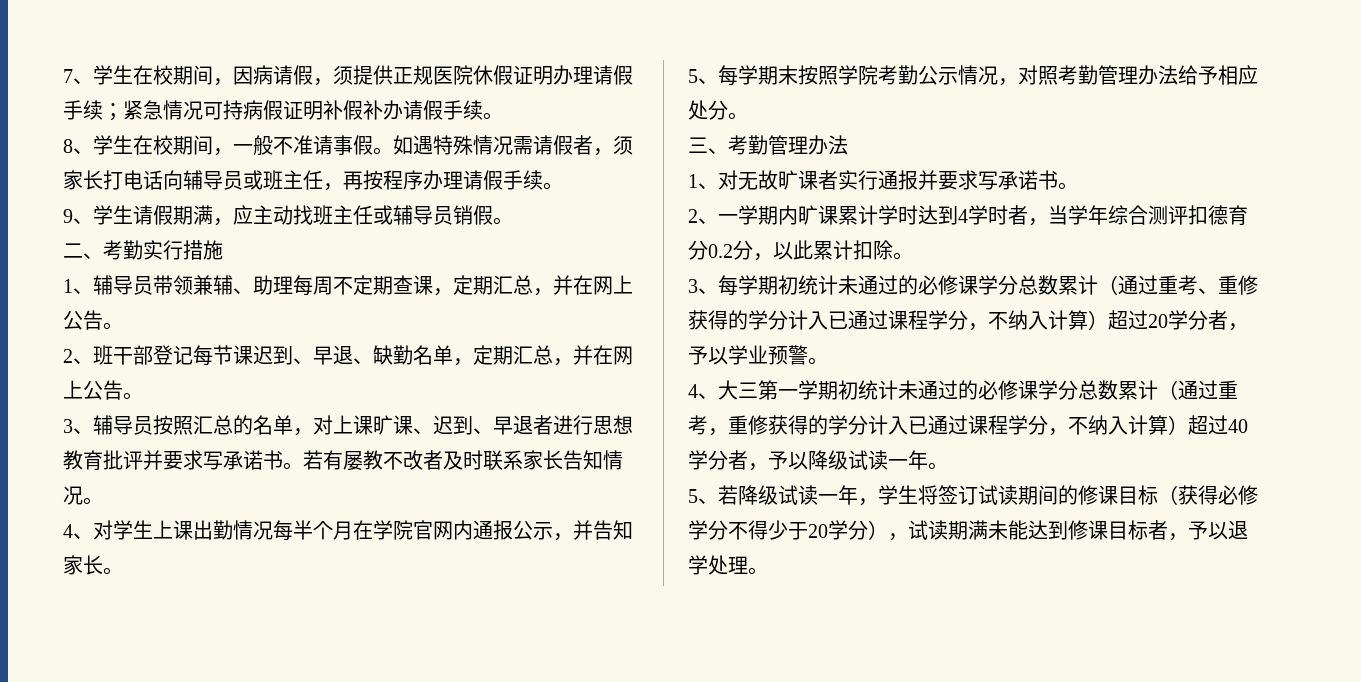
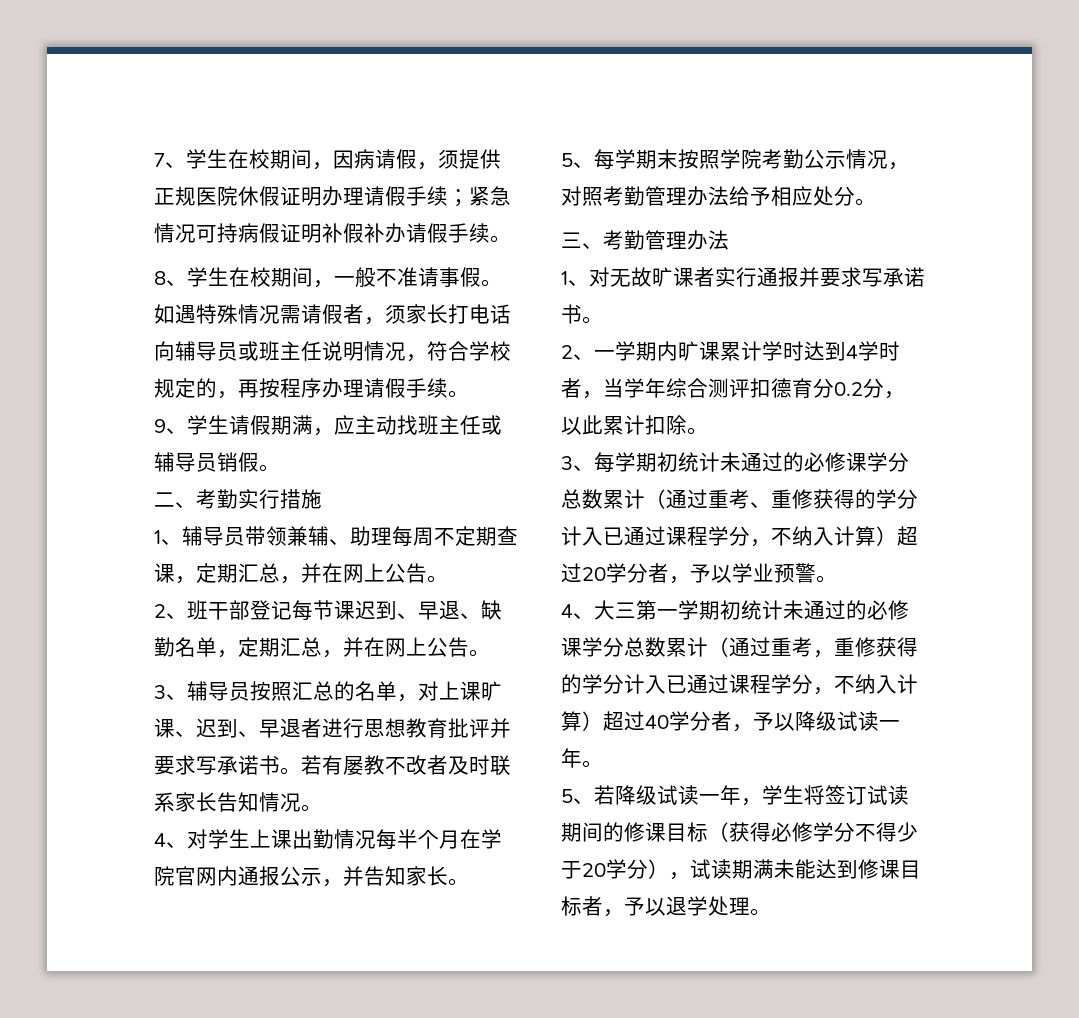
- 如遇特殊情况需请假者，须家长打电话向辅导员或班主任，再按程序办理请假手续。
+ 如遇特殊情况需请假者，须家长打电话向辅导员或班主任说明情况，符合学校规定的，再按程序办理请假手续。

